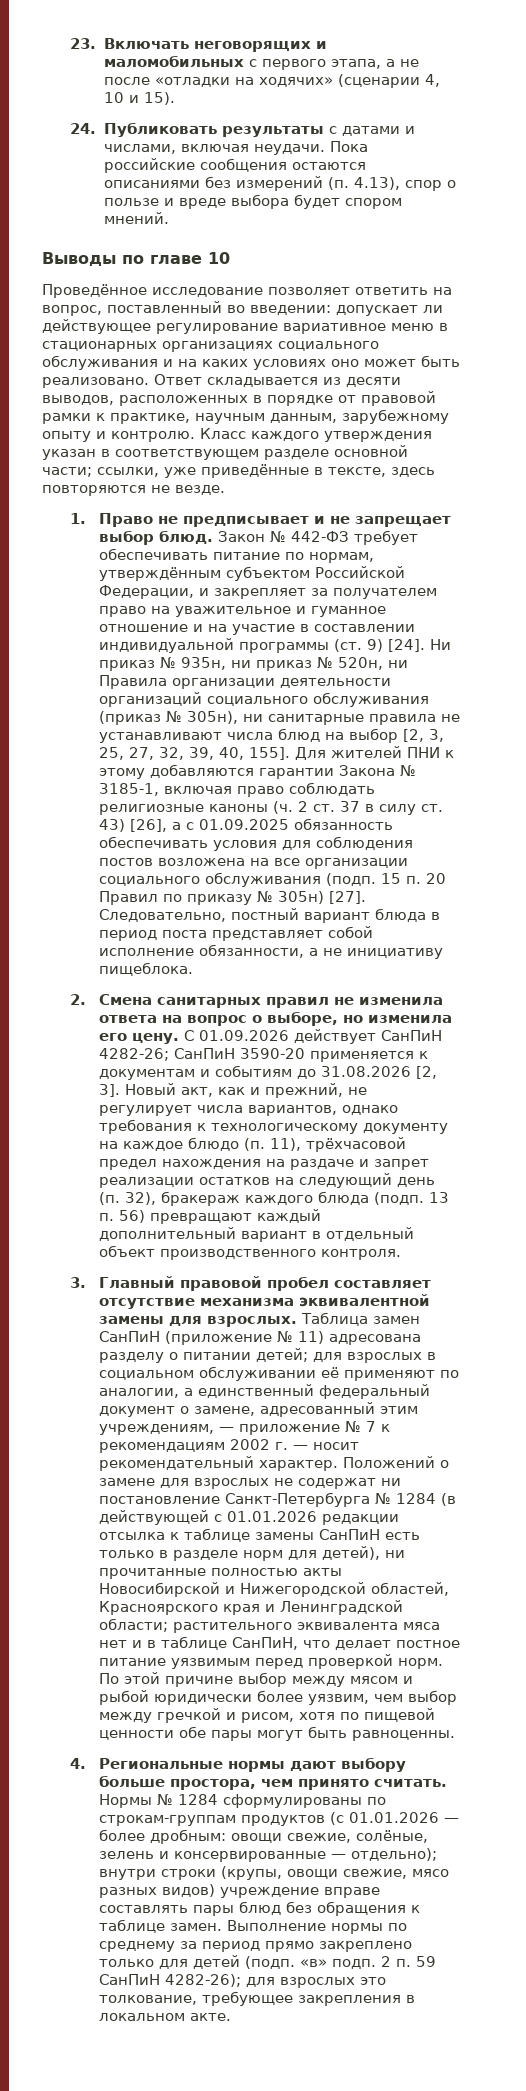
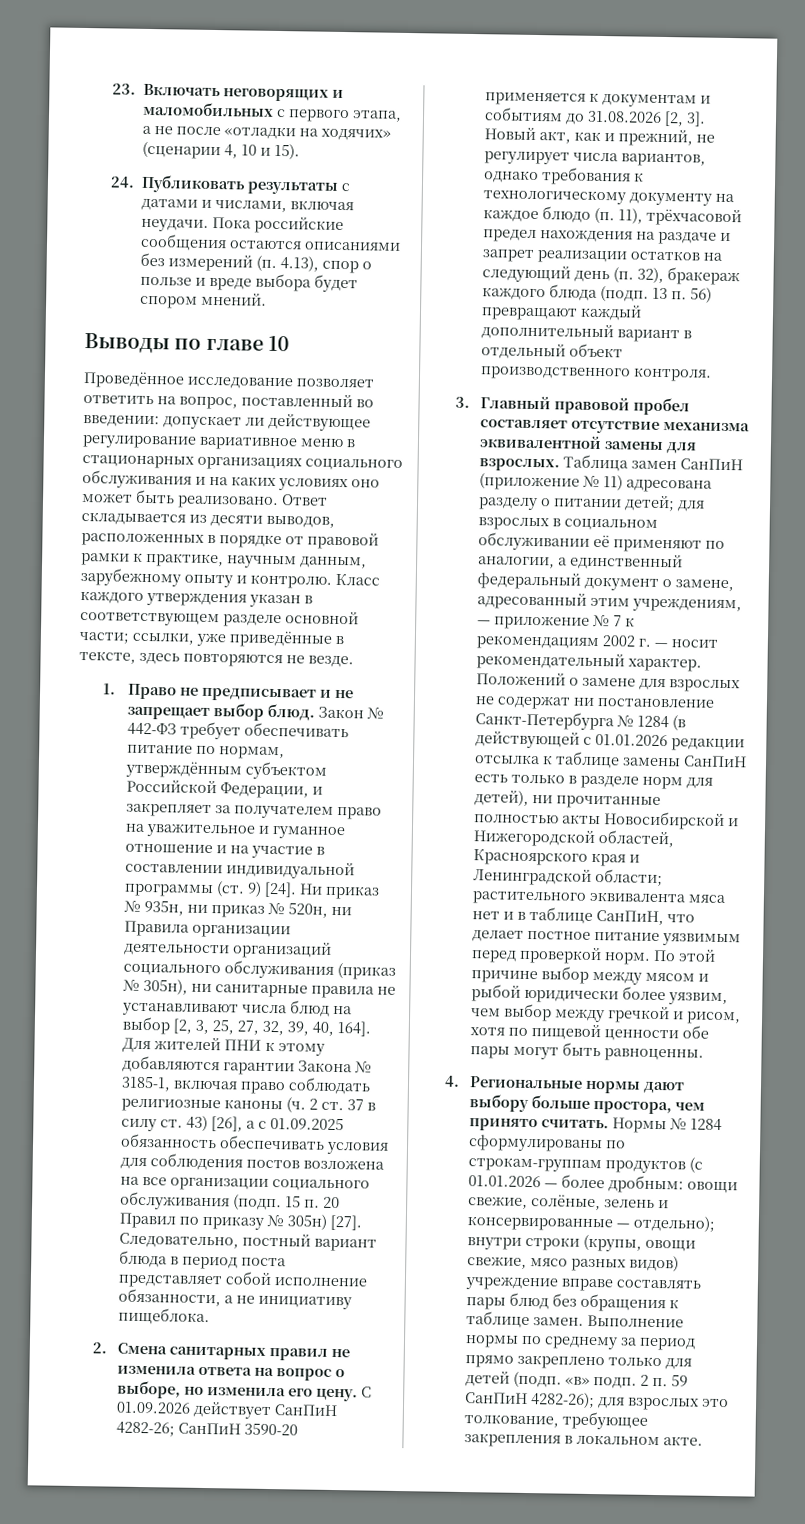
- Ни приказ № 935н, ни приказ № 520н, ни Правила организации деятельности организаций социального обслуживания (приказ № 305н), ни санитарные правила не устанавливают числа блюд на выбор [2, 3, 25, 27, 32, 39, 40, 155].
+ Ни приказ № 935н, ни приказ № 520н, ни Правила организации деятельности организаций социального обслуживания (приказ № 305н), ни санитарные правила не устанавливают числа блюд на выбор [2, 3, 25, 27, 32, 39, 40, 164].

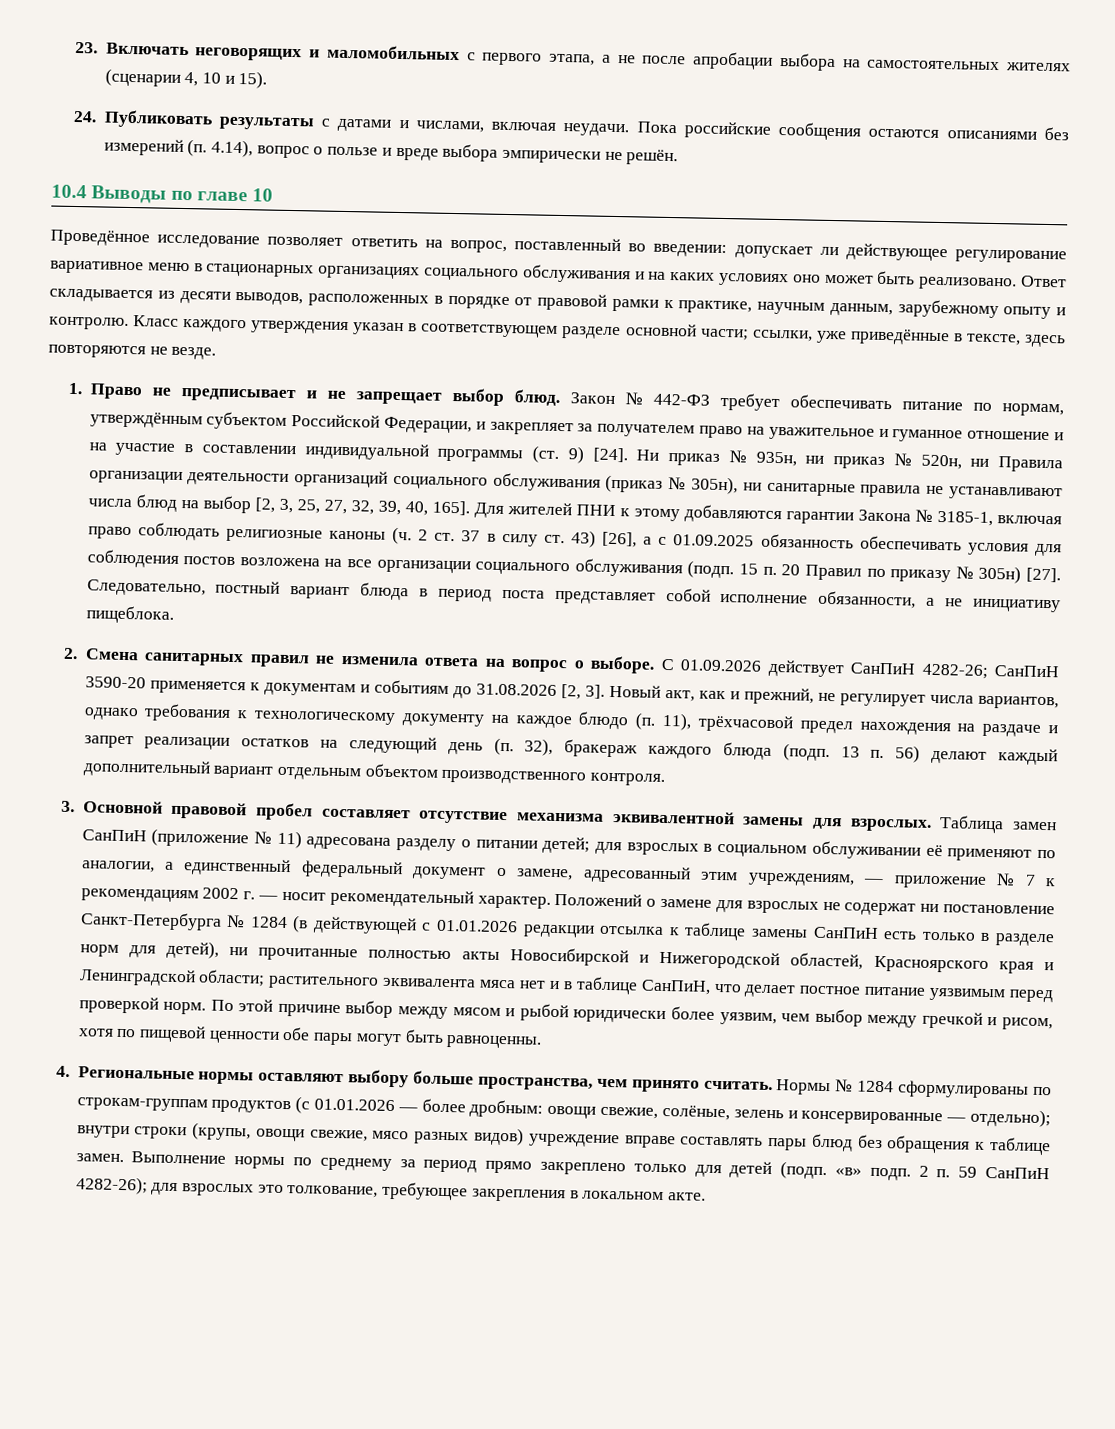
- 23. Включать неговорящих и маломобильных с первого этапа, а не после «отладки на ходячих» (сценарии 4, 10 и 15).
+ 23. Включать неговорящих и маломобильных с первого этапа, а не после апробации выбора на самостоятельных жителях (сценарии 4, 10 и 15).
- Пока российские сообщения остаются описаниями без измерений (п. 4.13), спор о пользе и вреде выбора будет спором мнений.
- Выводы по главе 10
+ Пока российские сообщения остаются описаниями без измерений (п. 4.14), вопрос о пользе и вреде выбора эмпирически не решён.
+ 10.4 Выводы по главе 10
- Ни приказ № 935н, ни приказ № 520н, ни Правила организации деятельности организаций социального обслуживания (приказ № 305н), ни санитарные правила не устанавливают числа блюд на выбор [2, 3, 25, 27, 32, 39, 40, 164].
+ Ни приказ № 935н, ни приказ № 520н, ни Правила организации деятельности организаций социального обслуживания (приказ № 305н), ни санитарные правила не устанавливают числа блюд на выбор [2, 3, 25, 27, 32, 39, 40, 165].
- 2. Смена санитарных правил не изменила ответа на вопрос о выборе, но изменила его цену.
+ 2. Смена санитарных правил не изменила ответа на вопрос о выборе.
- 13 п. 56) превращают каждый дополнительный вариант в отдельный объект производственного контроля.
+ 13 п. 56) делают каждый дополнительный вариант отдельным объектом производственного контроля.
- 3. Главный правовой пробел составляет отсутствие механизма эквивалентной замены для взрослых.
+ 3. Основной правовой пробел составляет отсутствие механизма эквивалентной замены для взрослых.
- 4. Региональные нормы дают выбору больше простора, чем принято считать.
+ 4. Региональные нормы оставляют выбору больше пространства, чем принято считать.

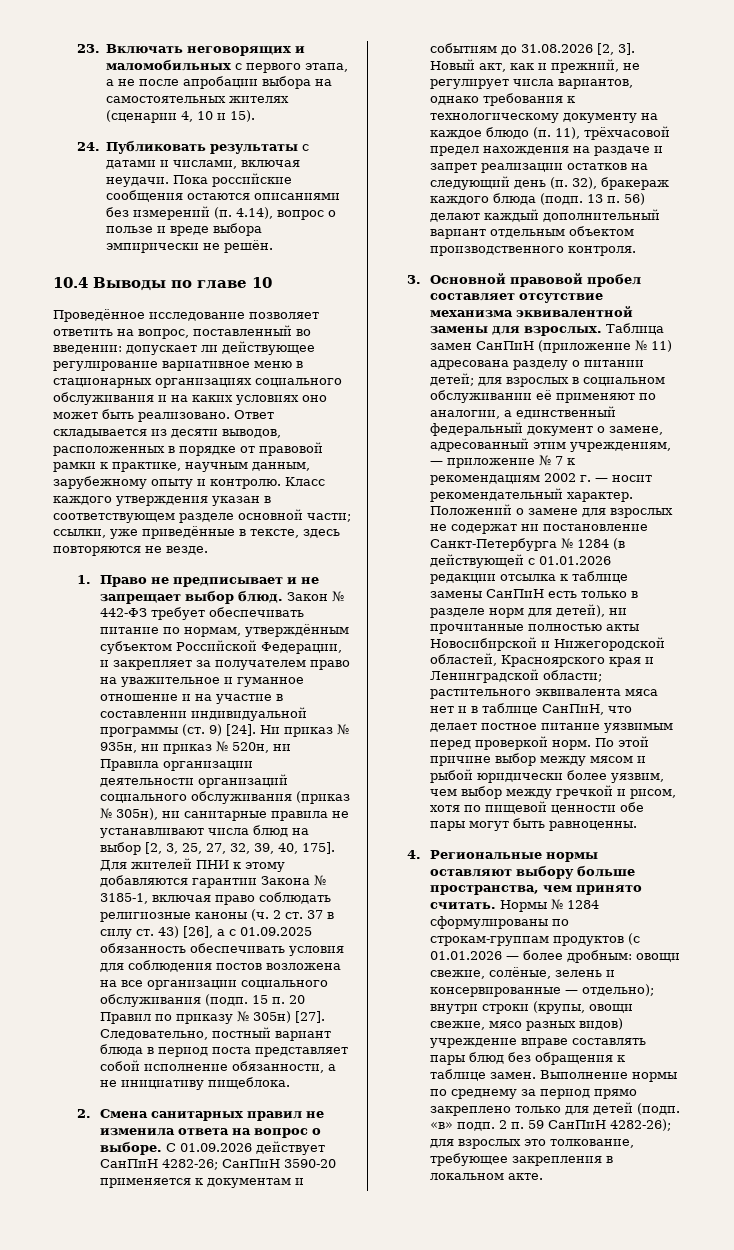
- Ни приказ № 935н, ни приказ № 520н, ни Правила организации деятельности организаций социального обслуживания (приказ № 305н), ни санитарные правила не устанавливают числа блюд на выбор [2, 3, 25, 27, 32, 39, 40, 165].
+ Ни приказ № 935н, ни приказ № 520н, ни Правила организации деятельности организаций социального обслуживания (приказ № 305н), ни санитарные правила не устанавливают числа блюд на выбор [2, 3, 25, 27, 32, 39, 40, 175].

